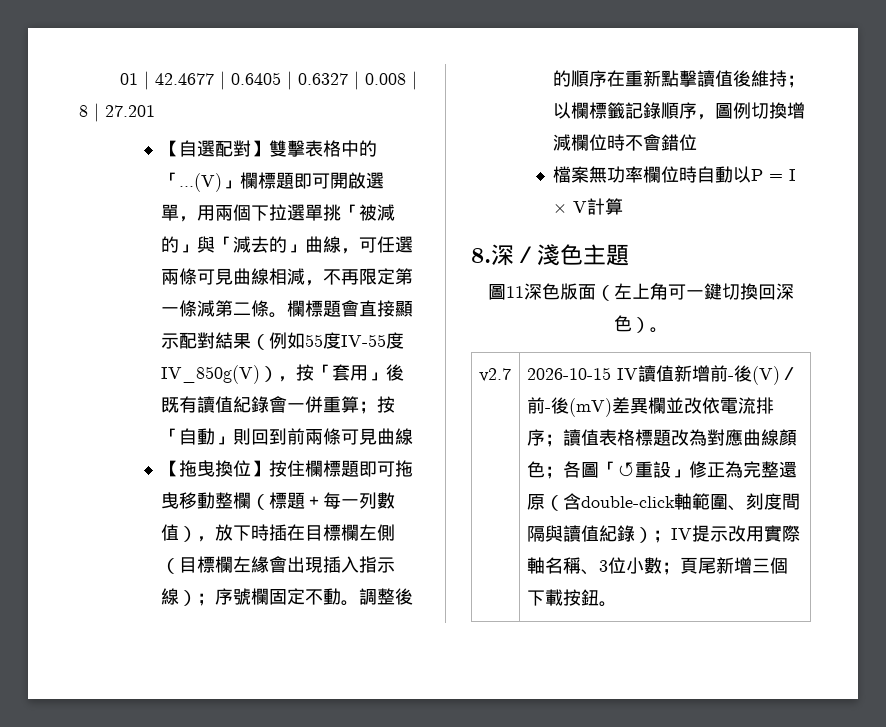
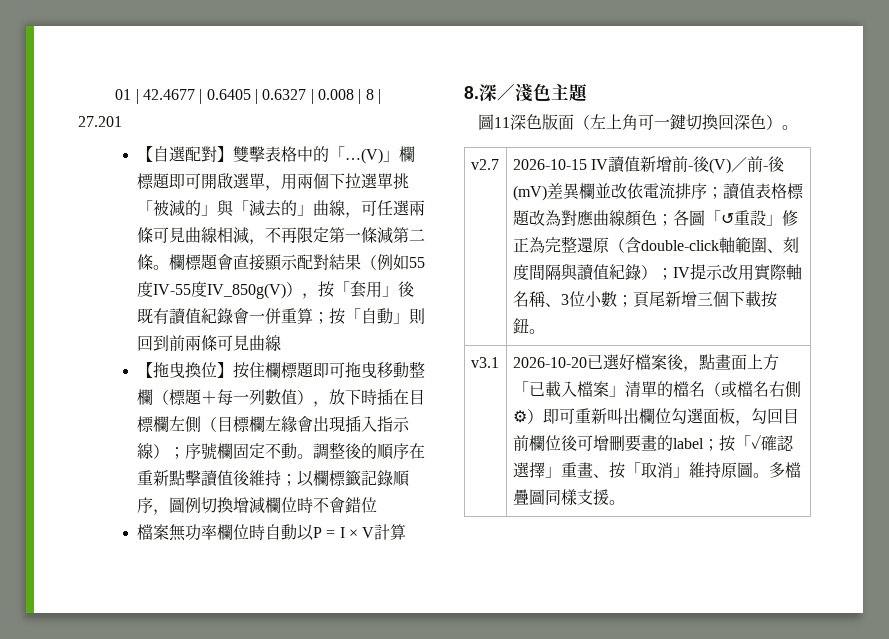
+ v3.1 | 2026-10-20已選好檔案後，點畫面上方「已載入檔案」清單的檔名（或檔名右側⚙）即可重新叫出欄位勾選面板，勾回目前欄位後可增刪要畫的label；按「✓確認選擇」重畫、按「取消」維持原圖。多檔疊圖同樣支援。

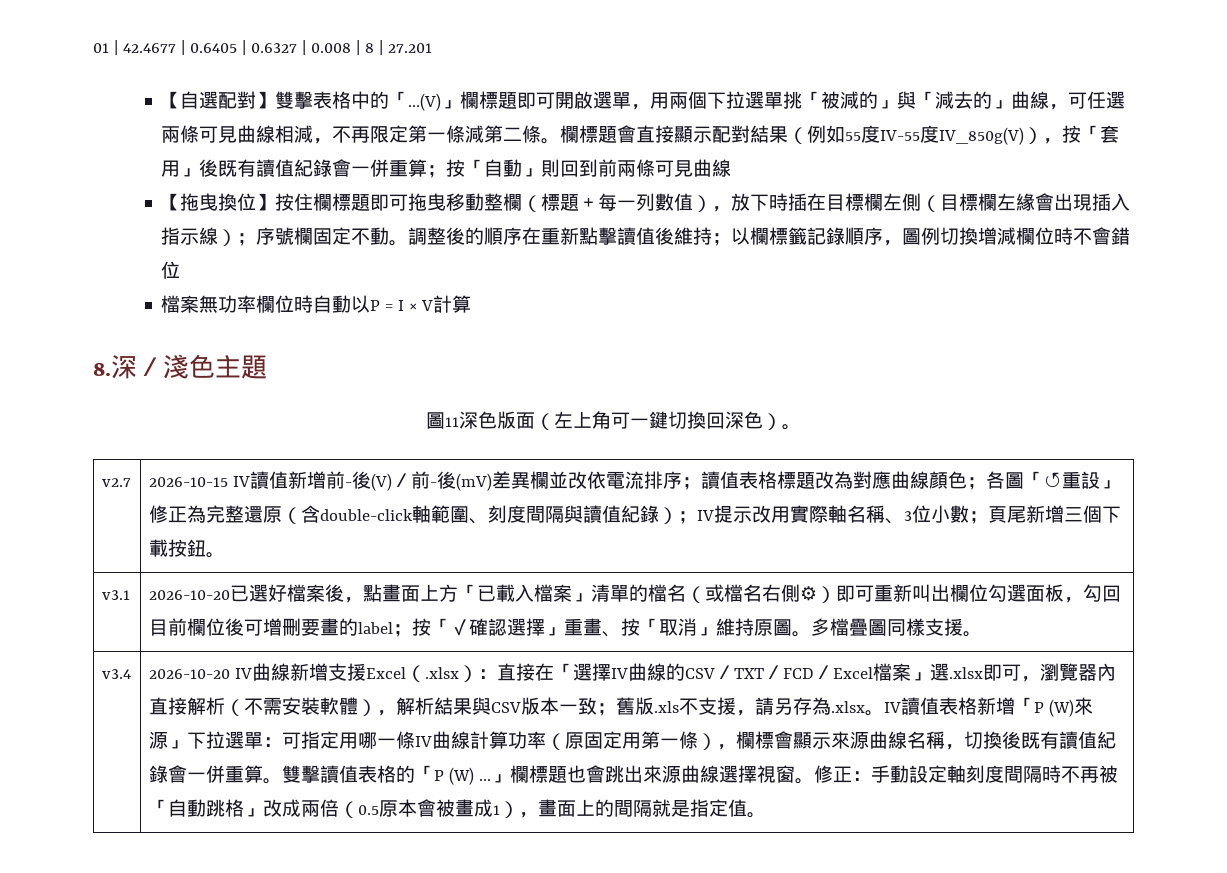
+ v3.4 | 2026-10-20 IV曲線新增支援Excel（.xlsx）：直接在「選擇IV曲線的CSV／TXT／FCD／Excel檔案」選.xlsx即可，瀏覽器內直接解析（不需安裝軟體），解析結果與CSV版本一致；舊版.xls不支援，請另存為.xlsx。IV讀值表格新增「P (W)來源」下拉選單：可指定用哪一條IV曲線計算功率（原固定用第一條），欄標會顯示來源曲線名稱，切換後既有讀值紀錄會一併重算。雙擊讀值表格的「P (W) …」欄標題也會跳出來源曲線選擇視窗。修正：手動設定軸刻度間隔時不再被「自動跳格」改成兩倍（0.5原本會被畫成1），畫面上的間隔就是指定值。

